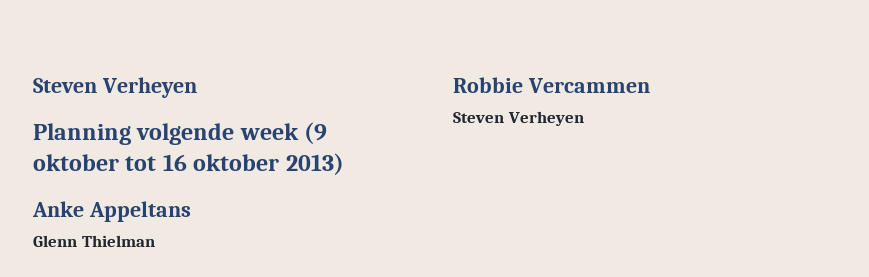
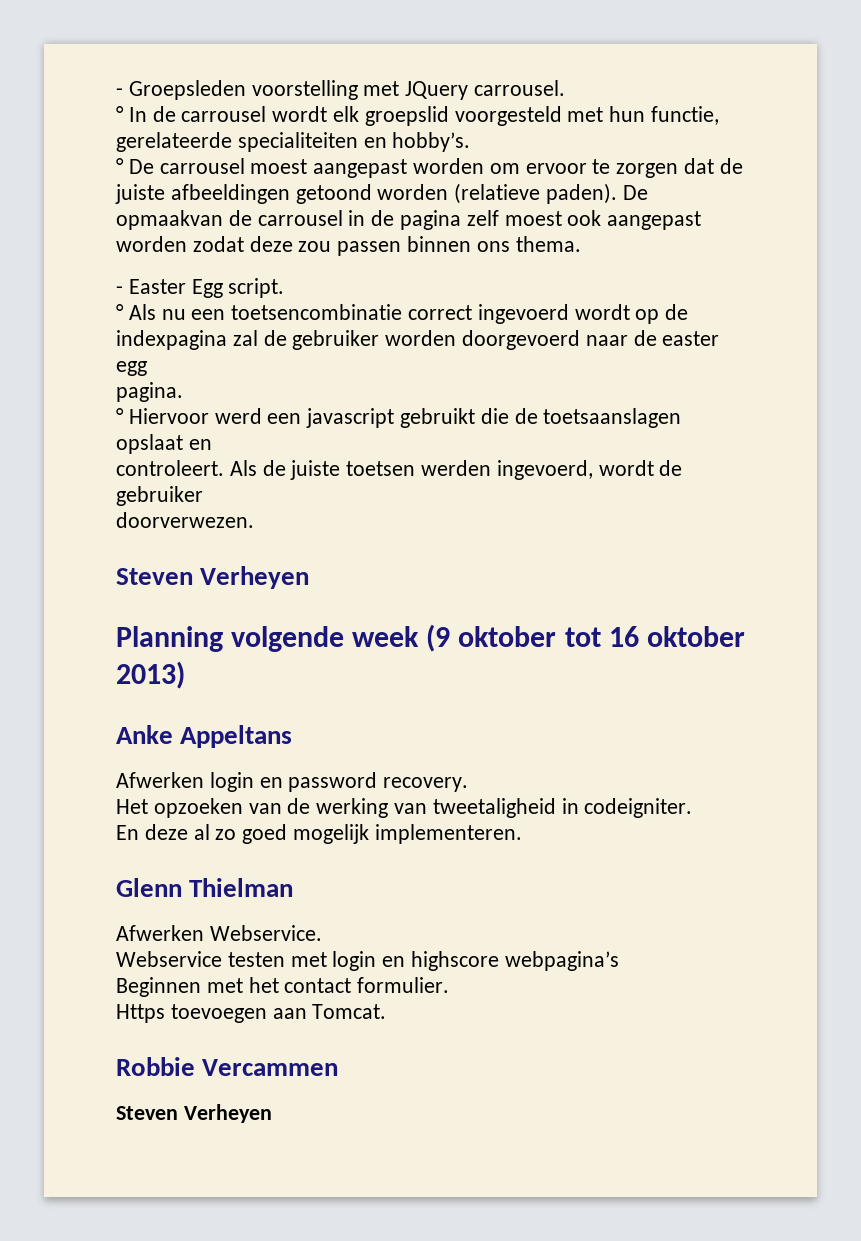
+ - Groepsleden voorstelling met JQuery carrousel.
+ ° In de carrousel wordt elk groepslid voorgesteld met hun functie, gerelateerde specialiteiten en hobby’s.
+ ° De carrousel moest aangepast worden om ervoor te zorgen dat de juiste afbeeldingen getoond worden (relatieve paden). De opmaakvan de carrousel in de pagina zelf moest ook aangepast worden zodat deze zou passen binnen ons thema.
+ - Easter Egg script.
+ ° Als nu een toetsencombinatie correct ingevoerd wordt op de indexpagina zal de gebruiker worden doorgevoerd naar de easter egg
+ pagina.
+ ° Hiervoor werd een javascript gebruikt die de toetsaanslagen opslaat en
+ controleert. Als de juiste toetsen werden ingevoerd, wordt de gebruiker
+ doorverwezen.
+ Afwerken login en password recovery.
+ Het opzoeken van de werking van tweetaligheid in codeigniter.
+ En deze al zo goed mogelijk implementeren.
  Glenn Thielman
+ Afwerken Webservice.
+ Webservice testen met login en highscore webpagina’s
+ Beginnen met het contact formulier.
+ Https toevoegen aan Tomcat.

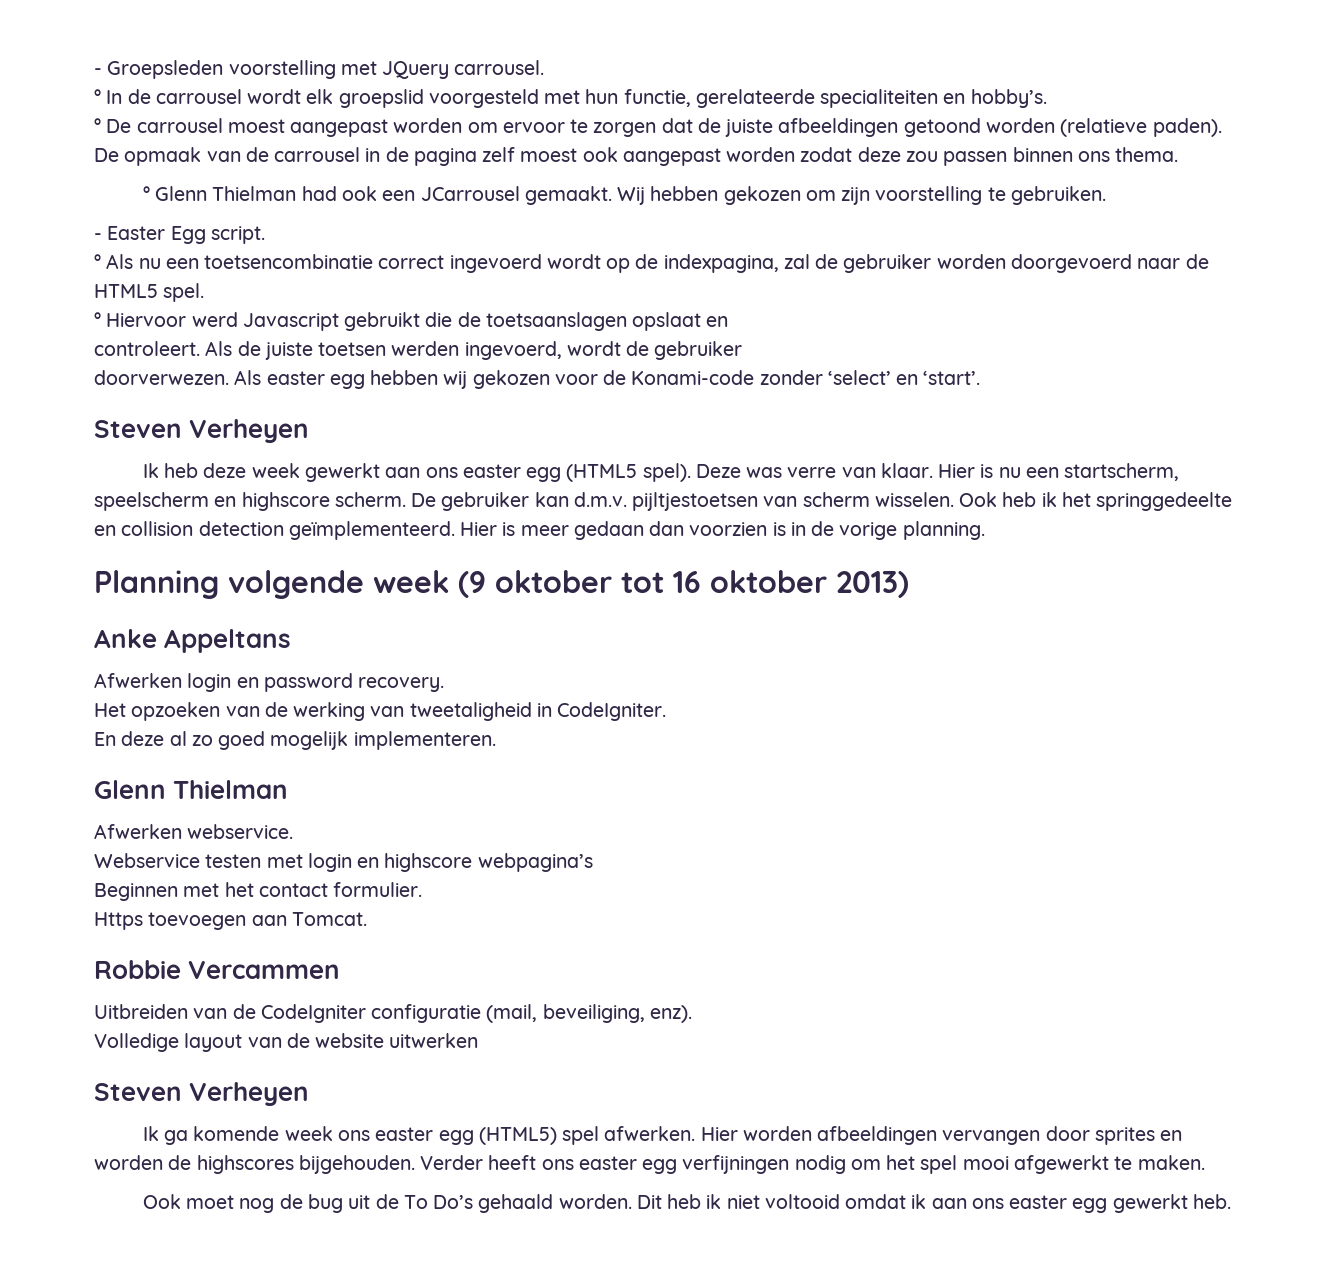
- De opmaakvan de carrousel in de pagina zelf moest ook aangepast worden zodat deze zou passen binnen ons thema.
+ De opmaak van de carrousel in de pagina zelf moest ook aangepast worden zodat deze zou passen binnen ons thema.
+ ° Glenn Thielman had ook een JCarrousel gemaakt. Wij hebben gekozen om zijn voorstelling te gebruiken.
- ° Als nu een toetsencombinatie correct ingevoerd wordt op de indexpagina zal de gebruiker worden doorgevoerd naar de easter egg
- pagina.
+ ° Als nu een toetsencombinatie correct ingevoerd wordt op de indexpagina, zal de gebruiker worden doorgevoerd naar de HTML5 spel.
- ° Hiervoor werd een javascript gebruikt die de toetsaanslagen opslaat en
+ ° Hiervoor werd Javascript gebruikt die de toetsaanslagen opslaat en
- doorverwezen.
+ doorverwezen. Als easter egg hebben wij gekozen voor de Konami-code zonder ‘select’ en ‘start’.
  Steven Verheyen
+ Ik heb deze week gewerkt aan ons easter egg (HTML5 spel). Deze was verre van klaar. Hier is nu een startscherm, speelscherm en highscore scherm. De gebruiker kan d.m.v. pijltjestoetsen van scherm wisselen. Ook heb ik het springgedeelte en collision detection geïmplementeerd. Hier is meer gedaan dan voorzien is in de vorige planning.
- Het opzoeken van de werking van tweetaligheid in codeigniter.
+ Het opzoeken van de werking van tweetaligheid in CodeIgniter.
- Afwerken Webservice.
+ Afwerken webservice.
  Robbie Vercammen
+ Uitbreiden van de CodeIgniter configuratie (mail, beveiliging, enz).
+ Volledige layout van de website uitwerken
  Steven Verheyen
+ Ik ga komende week ons easter egg (HTML5) spel afwerken. Hier worden afbeeldingen vervangen door sprites en worden de highscores bijgehouden. Verder heeft ons easter egg verfijningen nodig om het spel mooi afgewerkt te maken.
+ Ook moet nog de bug uit de To Do’s gehaald worden. Dit heb ik niet voltooid omdat ik aan ons easter egg gewerkt heb.

